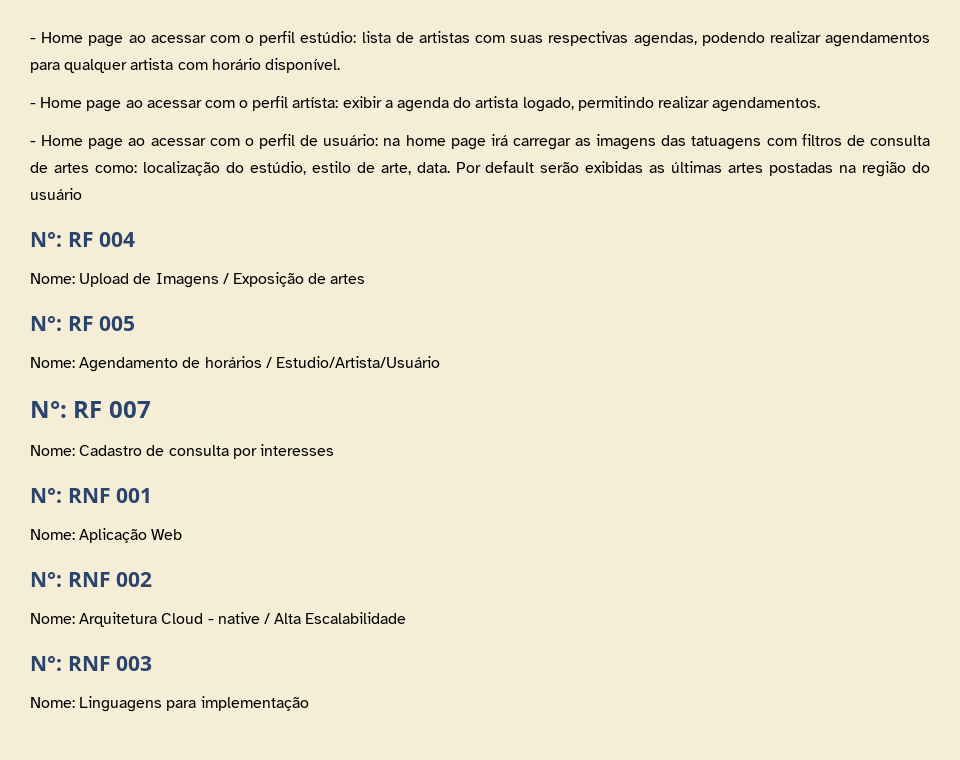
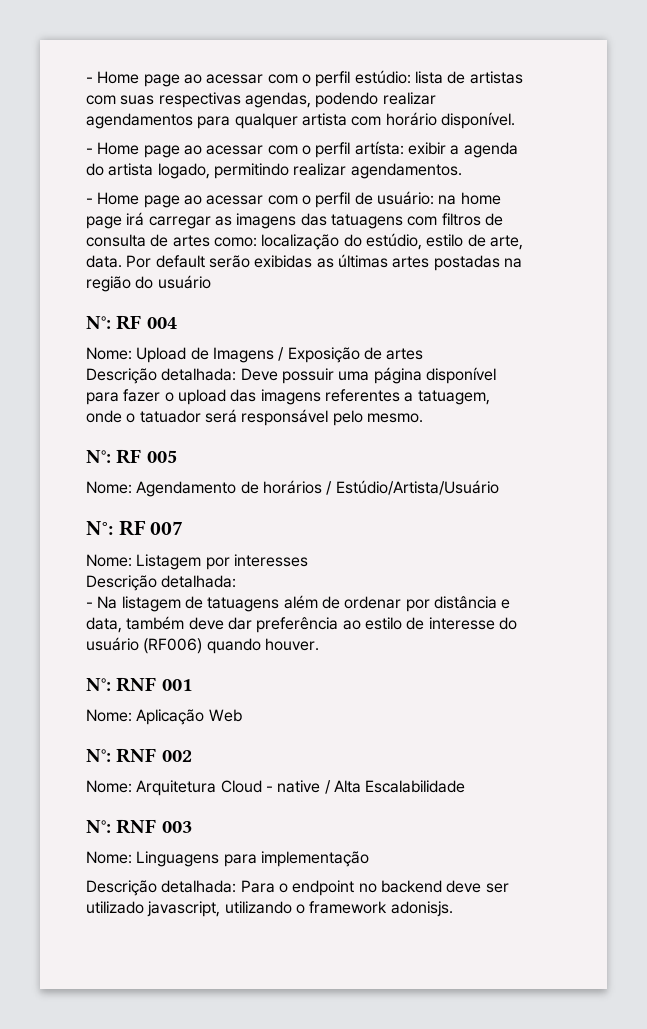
+ Descrição detalhada: Deve possuir uma página disponível para fazer o upload das imagens referentes a tatuagem, onde o tatuador será responsável pelo mesmo.
- Nome: Agendamento de horários / Estudio/Artista/Usuário
+ Nome: Agendamento de horários / Estúdio/Artista/Usuário
- Nome: Cadastro de consulta por interesses
+ Nome: Listagem por interesses
+ Descrição detalhada:
+ - Na listagem de tatuagens além de ordenar por distância e data, também deve dar preferência ao estilo de interesse do usuário (RF006) quando houver.
+ Descrição detalhada: Para o endpoint no backend deve ser utilizado javascript, utilizando o framework adonisjs.

